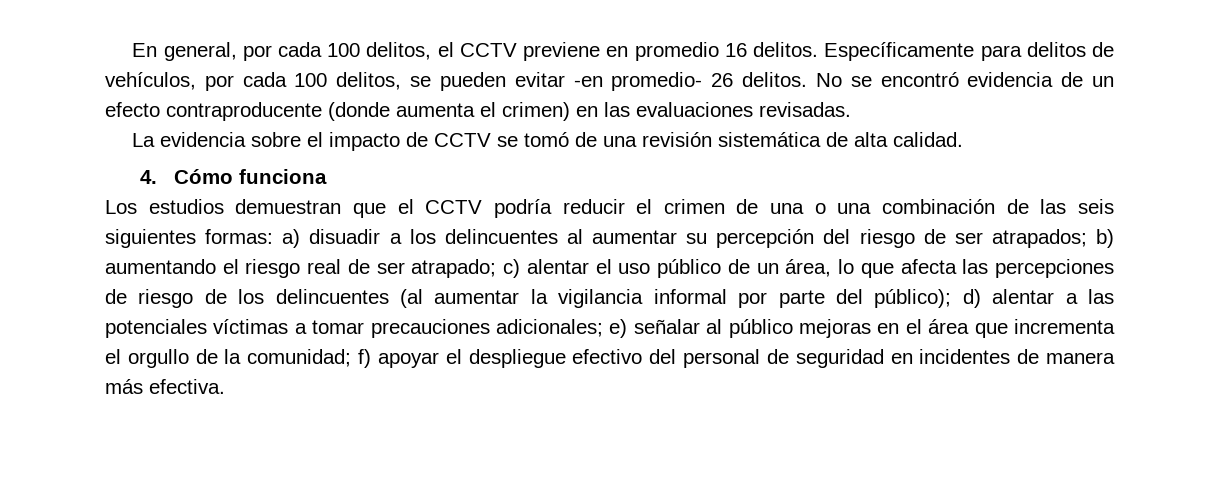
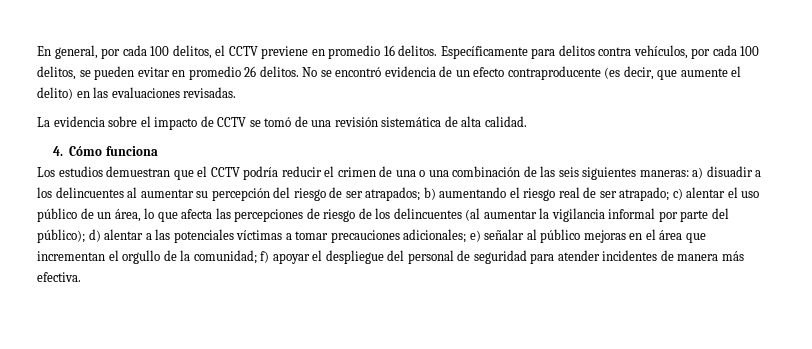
- Específicamente para delitos de vehículos, por cada 100 delitos, se pueden evitar -en promedio- 26 delitos.
+ Específicamente para delitos contra vehículos, por cada 100 delitos, se pueden evitar en promedio 26 delitos.
- No se encontró evidencia de un efecto contraproducente (donde aumenta el crimen) en las evaluaciones revisadas.
+ No se encontró evidencia de un efecto contraproducente (es decir, que aumente el delito) en las evaluaciones revisadas.
- Los estudios demuestran que el CCTV podría reducir el crimen de una o una combinación de las seis siguientes formas:
+ Los estudios demuestran que el CCTV podría reducir el crimen de una o una combinación de las seis siguientes maneras:
- e) señalar al público mejoras en el área que incrementa el orgullo de la comunidad;
+ e) señalar al público mejoras en el área que incrementan el orgullo de la comunidad;
- f) apoyar el despliegue efectivo del personal de seguridad en incidentes de manera más efectiva.
+ f) apoyar el despliegue del personal de seguridad para atender incidentes de manera más efectiva.

